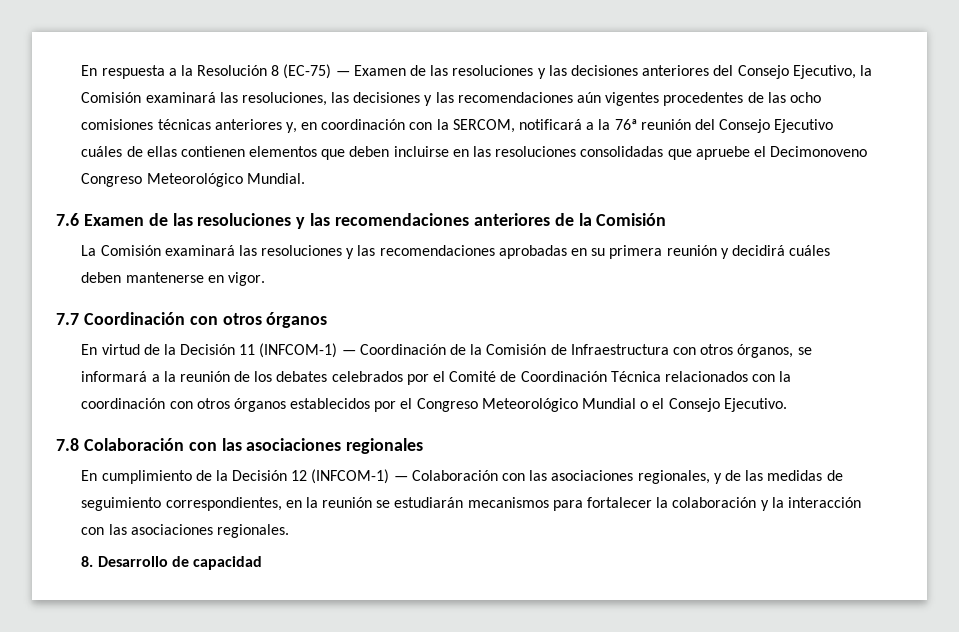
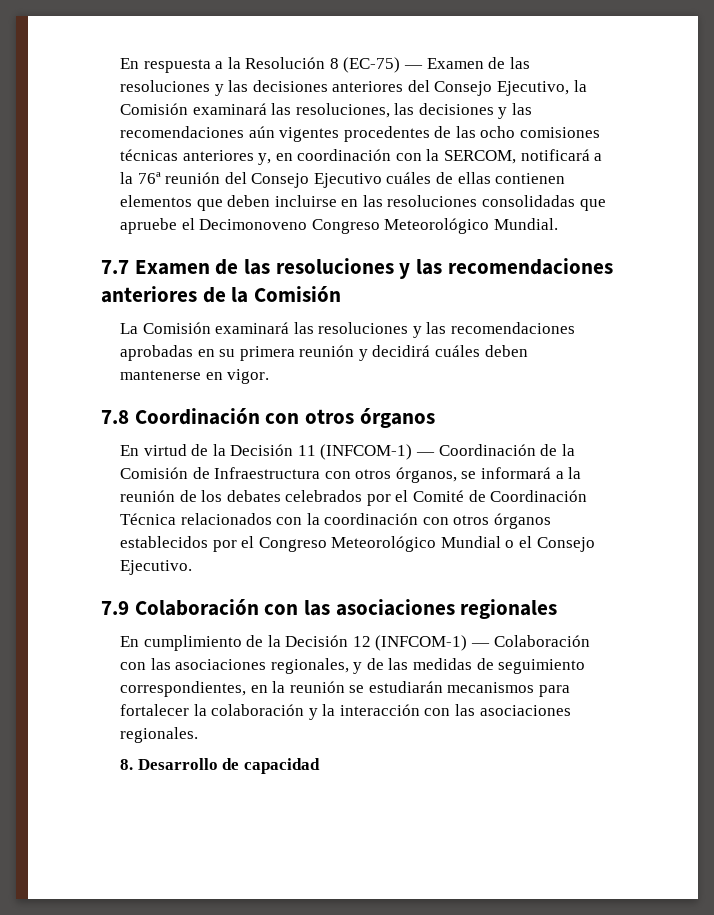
- 7.6 Examen de las resoluciones y las recomendaciones anteriores de la Comisión
+ 7.7 Examen de las resoluciones y las recomendaciones anteriores de la Comisión
- 7.7 Coordinación con otros órganos
+ 7.8 Coordinación con otros órganos
- 7.8 Colaboración con las asociaciones regionales
+ 7.9 Colaboración con las asociaciones regionales

